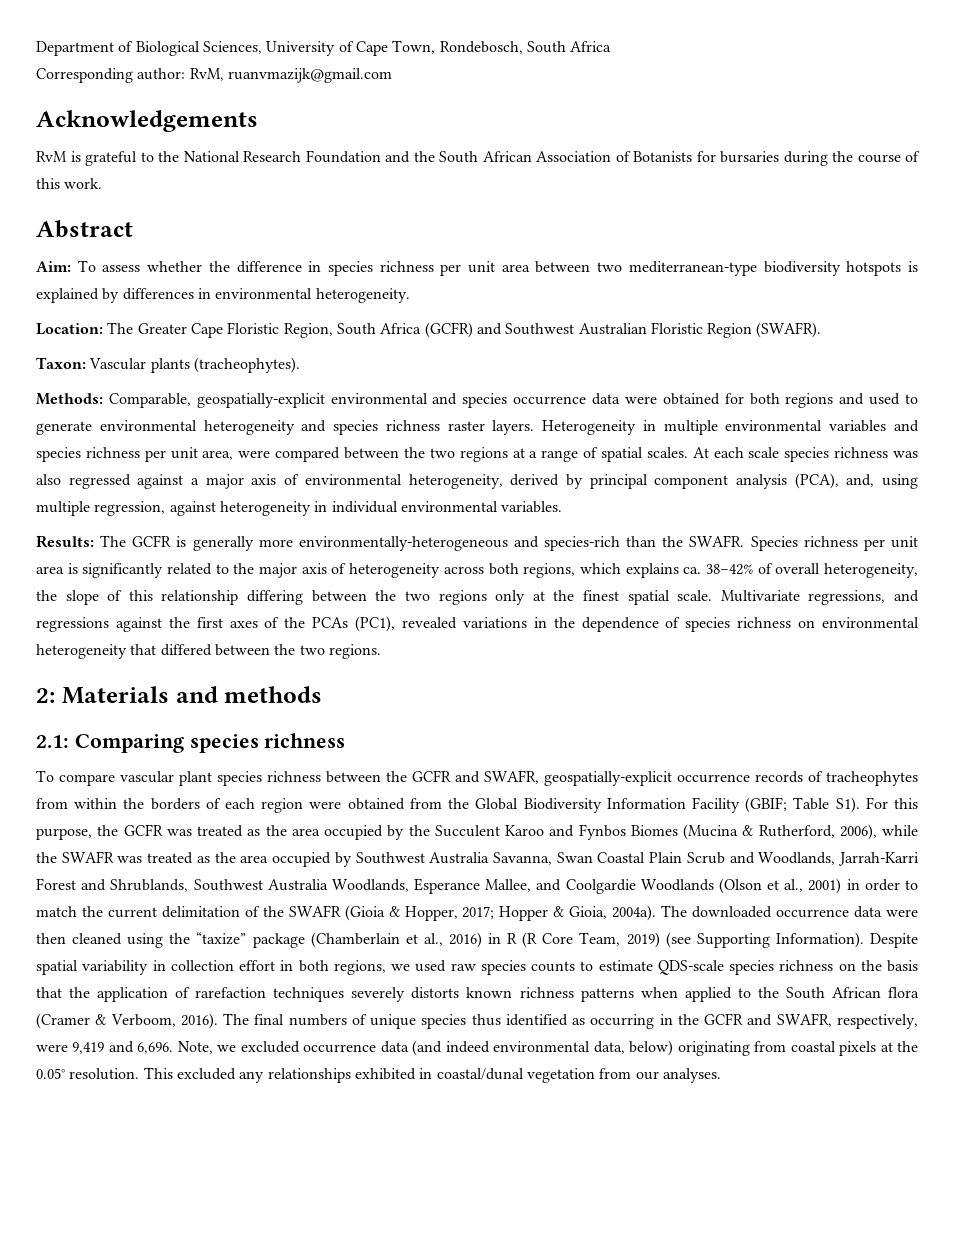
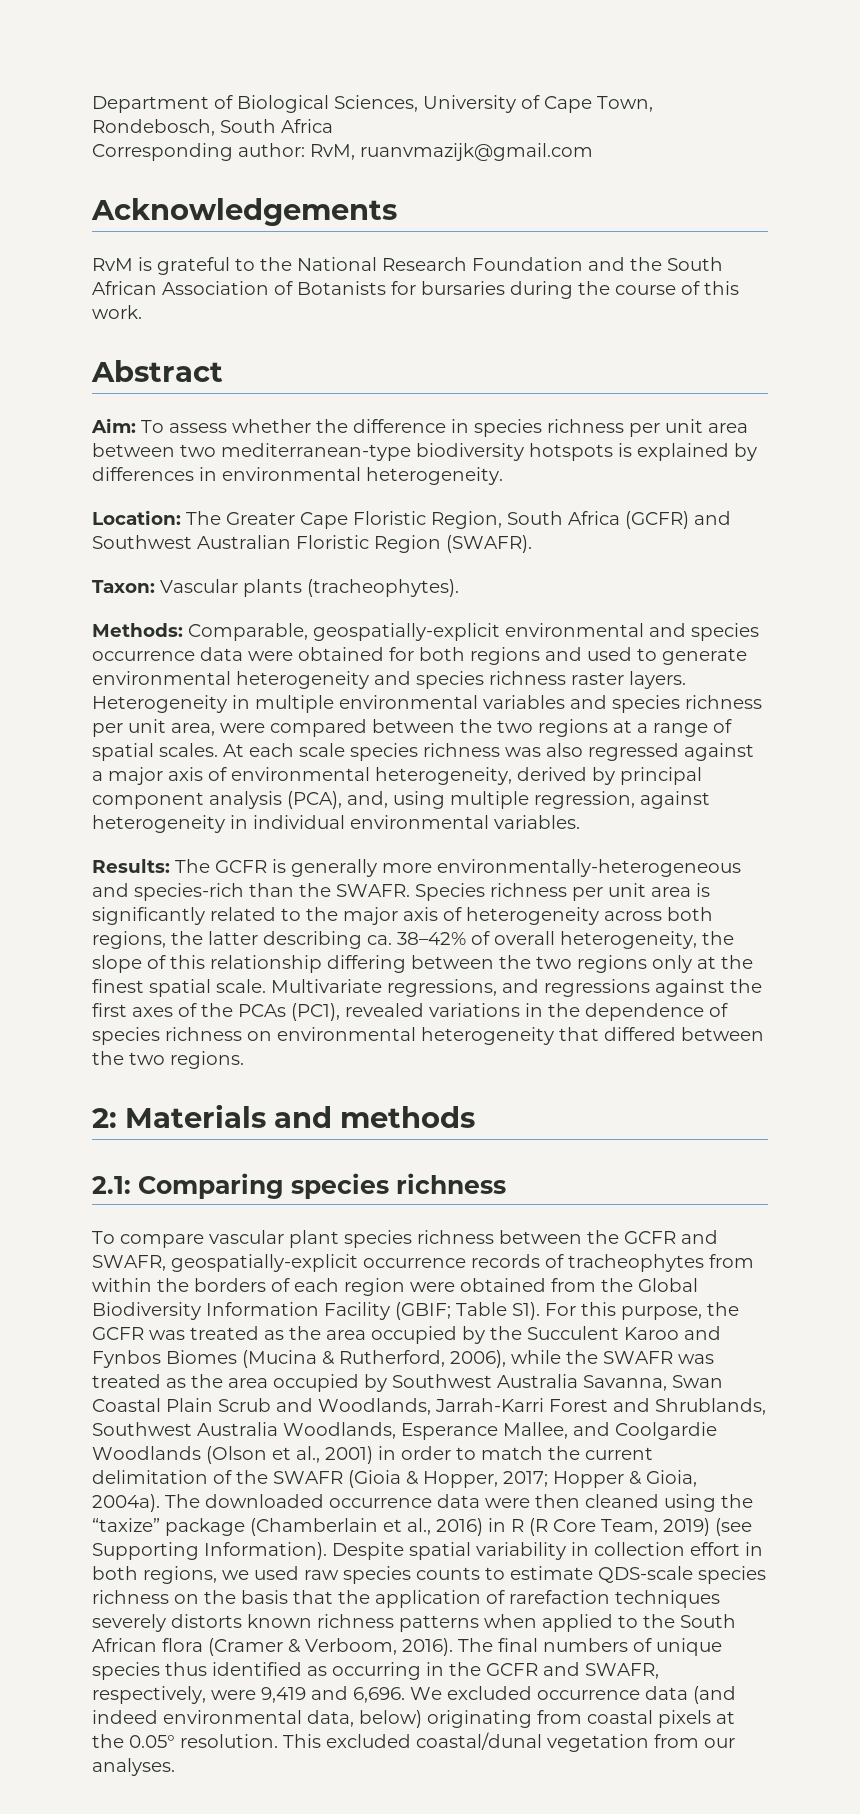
- Species richness per unit area is significantly related to the major axis of heterogeneity across both regions, which explains ca. 38–42% of overall heterogeneity, the slope of this relationship differing between the two regions only at the finest spatial scale.
+ Species richness per unit area is significantly related to the major axis of heterogeneity across both regions, the latter describing ca. 38–42% of overall heterogeneity, the slope of this relationship differing between the two regions only at the finest spatial scale.
- Note, we excluded occurrence data (and indeed environmental data, below) originating from coastal pixels at the 0.05° resolution.
+ We excluded occurrence data (and indeed environmental data, below) originating from coastal pixels at the 0.05° resolution.
- This excluded any relationships exhibited in coastal/dunal vegetation from our analyses.
+ This excluded coastal/dunal vegetation from our analyses.

